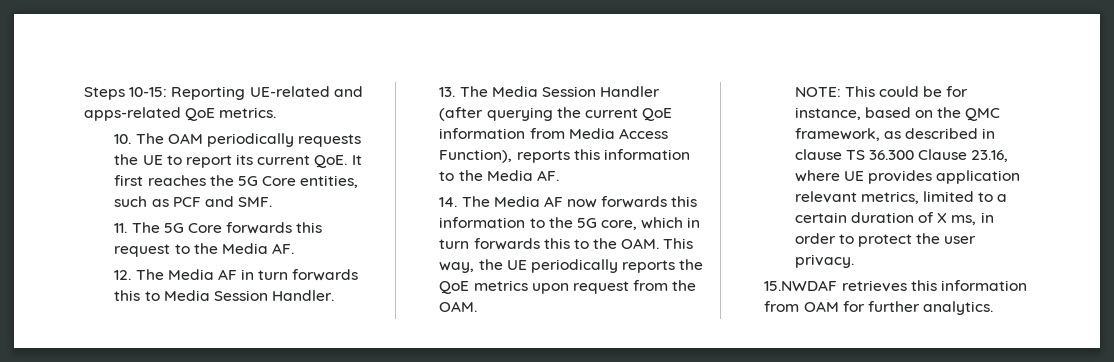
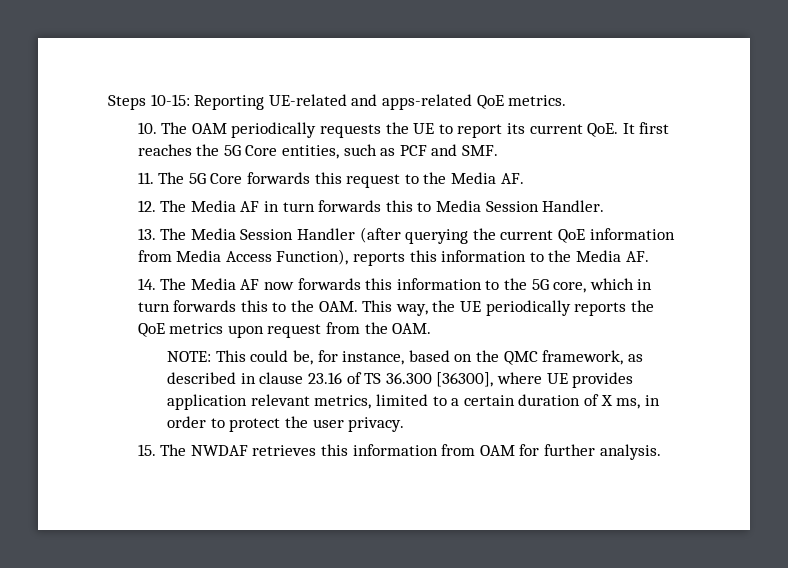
- NOTE: This could be for instance, based on the QMC framework, as described in clause TS 36.300 Clause 23.16, where UE provides application relevant metrics, limited to a certain duration of X ms, in order to protect the user privacy.
+ NOTE: This could be, for instance, based on the QMC framework, as described in clause 23.16 of TS 36.300 [36300], where UE provides application relevant metrics, limited to a certain duration of X ms, in order to protect the user privacy.
- 15.NWDAF retrieves this information from OAM for further analytics.
+ 15. The NWDAF retrieves this information from OAM for further analysis.

